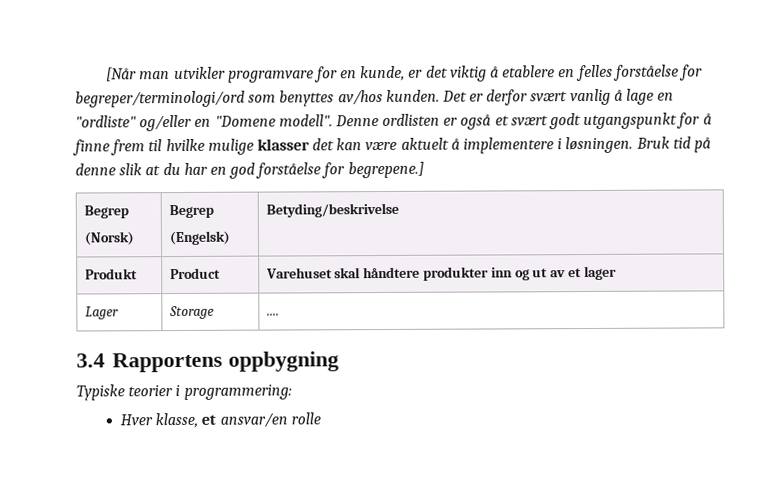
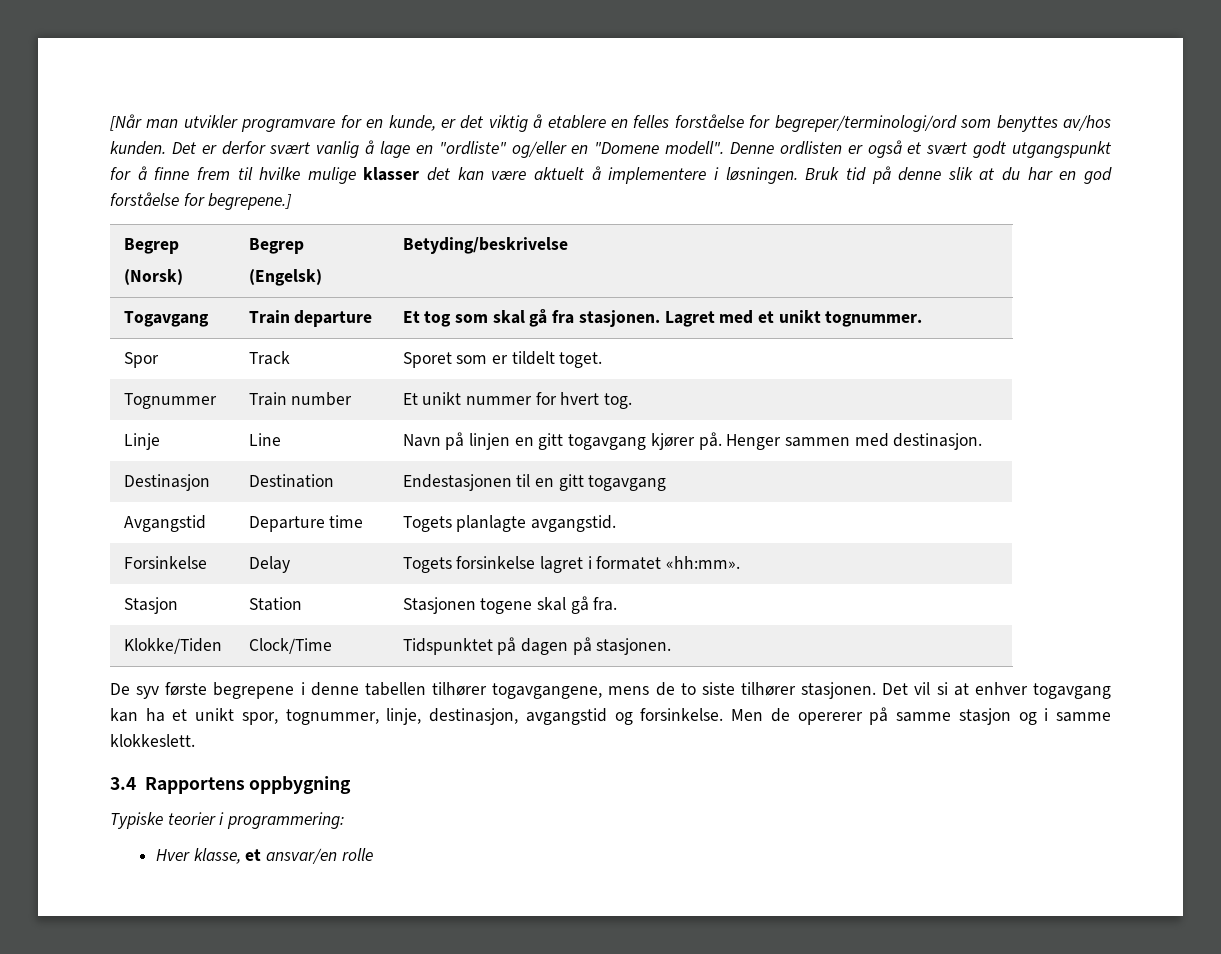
- Produkt | Product | Varehuset skal håndtere produkter inn og ut av et lager
- Lager | Storage | ....
+ Togavgang | Train departure | Et tog som skal gå fra stasjonen. Lagret med et unikt tognummer.
+ Spor | Track | Sporet som er tildelt toget.
+ Tognummer | Train number | Et unikt nummer for hvert tog.
+ Linje | Line | Navn på linjen en gitt togavgang kjører på. Henger sammen med destinasjon.
+ Destinasjon | Destination | Endestasjonen til en gitt togavgang
+ Avgangstid | Departure time | Togets planlagte avgangstid.
+ Forsinkelse | Delay | Togets forsinkelse lagret i formatet «hh:mm».
+ Stasjon | Station | Stasjonen togene skal gå fra.
+ Klokke/Tiden | Clock/Time | Tidspunktet på dagen på stasjonen.
+ De syv første begrepene i denne tabellen tilhører togavgangene, mens de to siste tilhører stasjonen. Det vil si at enhver togavgang kan ha et unikt spor, tognummer, linje, destinasjon, avgangstid og forsinkelse. Men de opererer på samme stasjon og i samme klokkeslett.

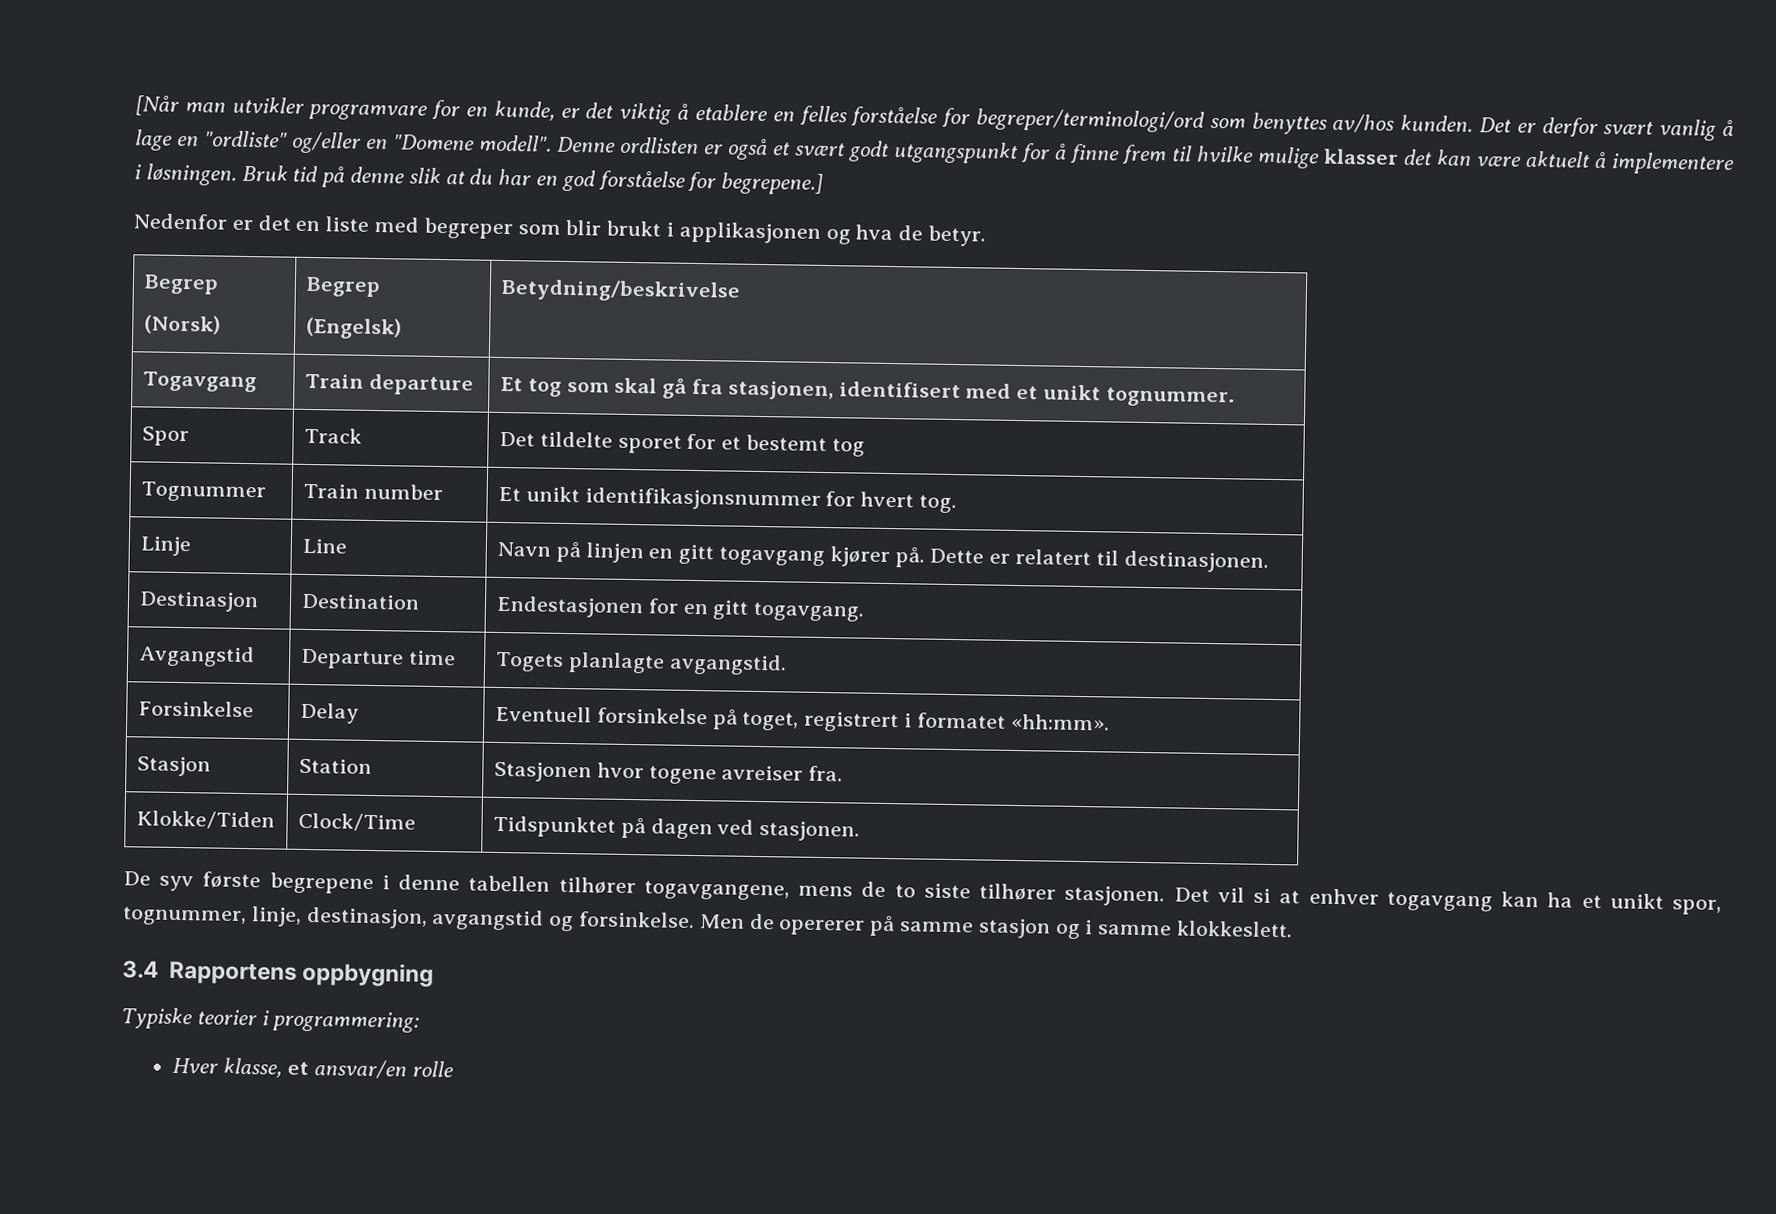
  Bruk tid på denne slik at du har en god forståelse for begrepene.]
+ Nedenfor er det en liste med begreper som blir brukt i applikasjonen og hva de betyr.
  Begrep
  (Norsk) | Begrep
- (Engelsk) | Betyding/beskrivelse
+ (Engelsk) | Betydning/beskrivelse
- Togavgang | Train departure | Et tog som skal gå fra stasjonen. Lagret med et unikt tognummer.
+ Togavgang | Train departure | Et tog som skal gå fra stasjonen, identifisert med et unikt tognummer.
- Spor | Track | Sporet som er tildelt toget.
+ Spor | Track | Det tildelte sporet for et bestemt tog
- Tognummer | Train number | Et unikt nummer for hvert tog.
+ Tognummer | Train number | Et unikt identifikasjonsnummer for hvert tog.
- Linje | Line | Navn på linjen en gitt togavgang kjører på. Henger sammen med destinasjon.
+ Linje | Line | Navn på linjen en gitt togavgang kjører på. Dette er relatert til destinasjonen.
- Destinasjon | Destination | Endestasjonen til en gitt togavgang
+ Destinasjon | Destination | Endestasjonen for en gitt togavgang.
- Forsinkelse | Delay | Togets forsinkelse lagret i formatet «hh:mm».
+ Forsinkelse | Delay | Eventuell forsinkelse på toget, registrert i formatet «hh:mm».
- Stasjon | Station | Stasjonen togene skal gå fra.
+ Stasjon | Station | Stasjonen hvor togene avreiser fra.
- Klokke/Tiden | Clock/Time | Tidspunktet på dagen på stasjonen.
+ Klokke/Tiden | Clock/Time | Tidspunktet på dagen ved stasjonen.

